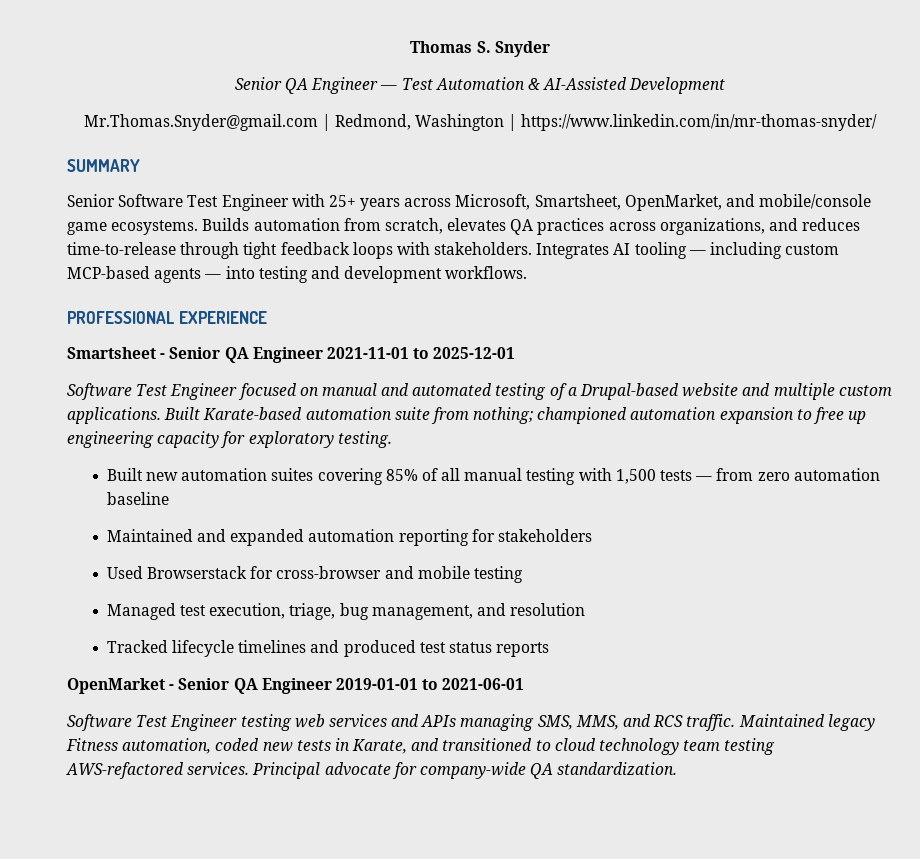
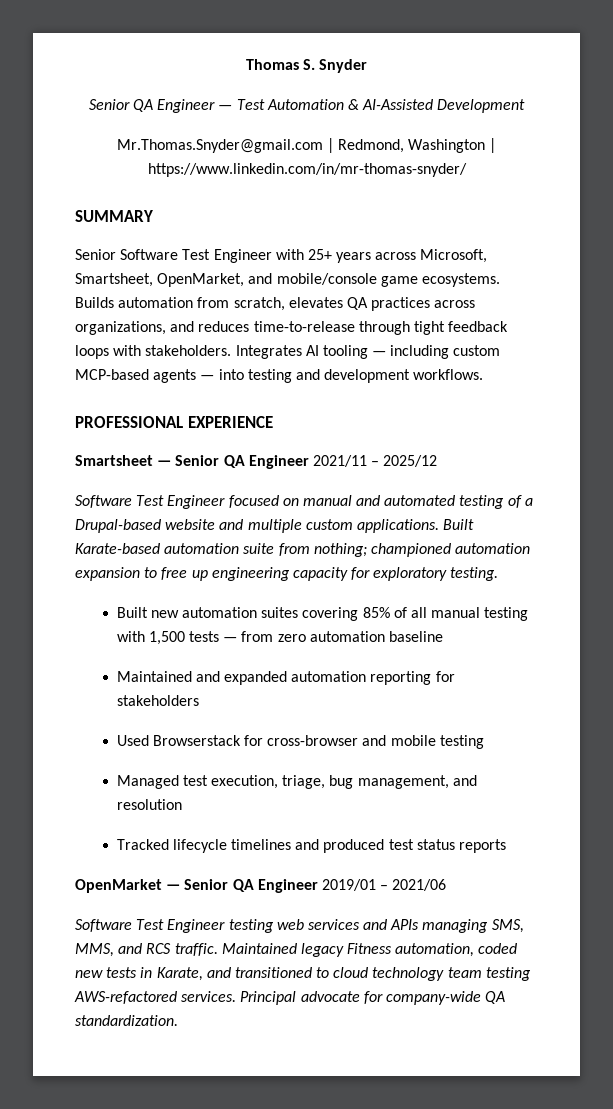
- Smartsheet - Senior QA Engineer 2021-11-01 to 2025-12-01
+ Smartsheet — Senior QA Engineer 2021/11 – 2025/12
- OpenMarket - Senior QA Engineer 2019-01-01 to 2021-06-01
+ OpenMarket — Senior QA Engineer 2019/01 – 2021/06

